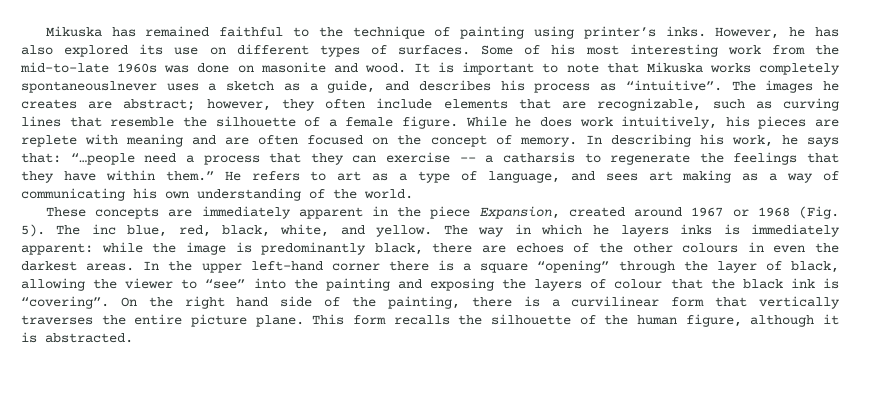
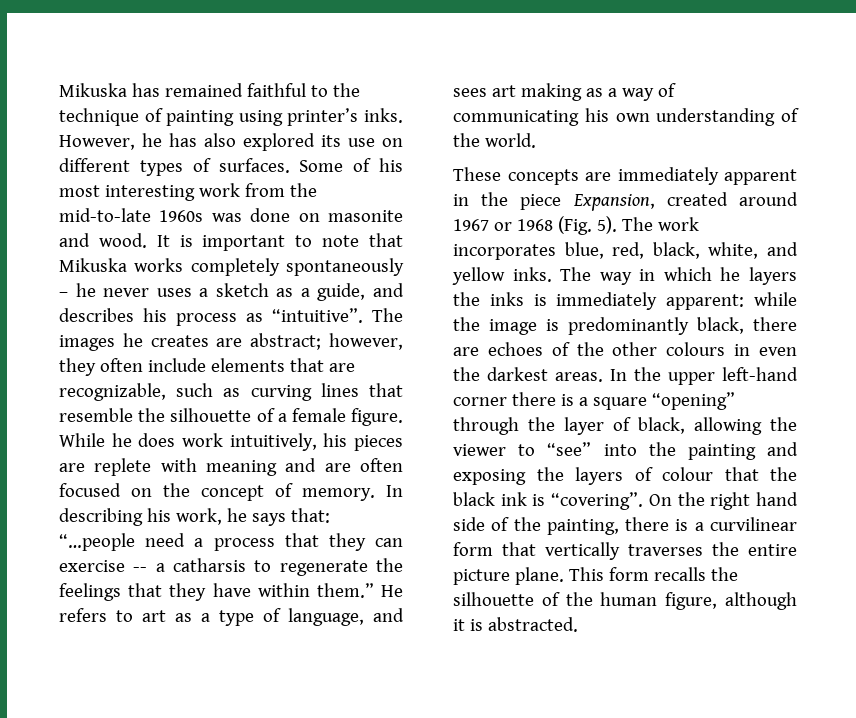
- It is important to note that Mikuska works completely spontaneouslnever uses a sketch as a guide, and describes his process as “intuitive”.
+ It is important to note that Mikuska works completely spontaneously – he never uses a sketch as a guide, and describes his process as “intuitive”.
- The inc blue, red, black, white, and yellow.
+ The work incorporates blue, red, black, white, and yellow inks.
- The way in which he layers inks is immediately apparent: while the image is predominantly black, there are echoes of the other colours in even the darkest areas.
+ The way in which he layers the inks is immediately apparent: while the image is predominantly black, there are echoes of the other colours in even the darkest areas.

